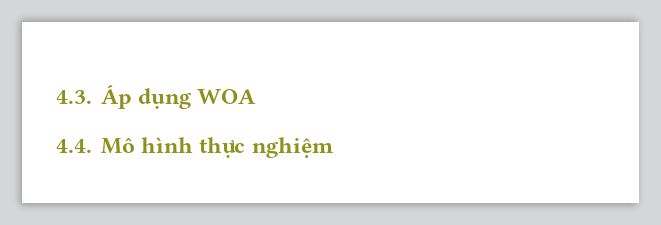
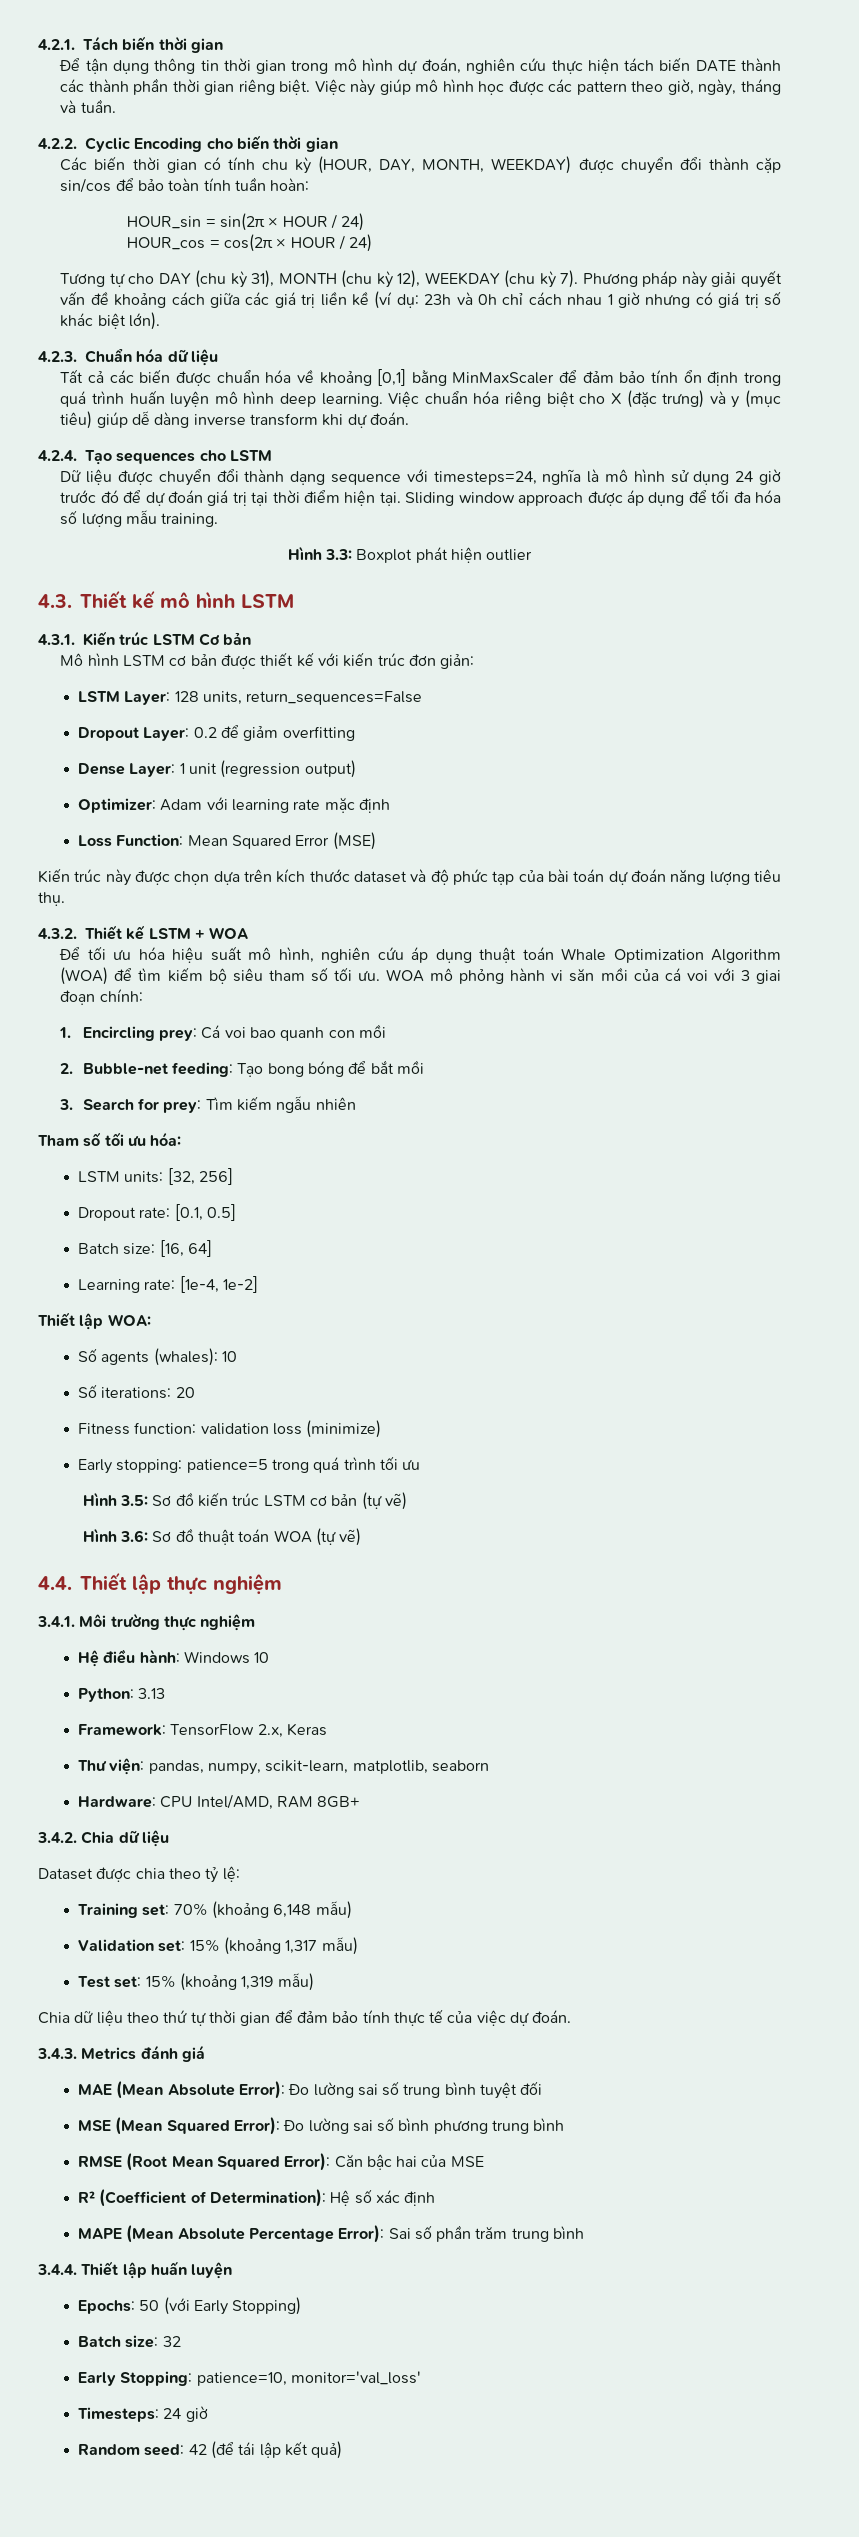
- 4.3. Áp dụng WOA
- 4.4. Mô hình thực nghiệm
+ 4.2.1. Tách biến thời gian
+ Để tận dụng thông tin thời gian trong mô hình dự đoán, nghiên cứu thực hiện tách biến DATE thành các thành phần thời gian riêng biệt. Việc này giúp mô hình học được các pattern theo giờ, ngày, tháng và tuần.
+ 4.2.2. Cyclic Encoding cho biến thời gian
+ Các biến thời gian có tính chu kỳ (HOUR, DAY, MONTH, WEEKDAY) được chuyển đổi thành cặp sin/cos để bảo toàn tính tuần hoàn:
+ HOUR_sin = sin(2π × HOUR / 24)
+ HOUR_cos = cos(2π × HOUR / 24)
+ Tương tự cho DAY (chu kỳ 31), MONTH (chu kỳ 12), WEEKDAY (chu kỳ 7). Phương pháp này giải quyết vấn đề khoảng cách giữa các giá trị liền kề (ví dụ: 23h và 0h chỉ cách nhau 1 giờ nhưng có giá trị số khác biệt lớn).
+ 4.2.3. Chuẩn hóa dữ liệu
+ Tất cả các biến được chuẩn hóa về khoảng [0,1] bằng MinMaxScaler để đảm bảo tính ổn định trong quá trình huấn luyện mô hình deep learning. Việc chuẩn hóa riêng biệt cho X (đặc trưng) và y (mục tiêu) giúp dễ dàng inverse transform khi dự đoán.
+ 4.2.4. Tạo sequences cho LSTM
+ Dữ liệu được chuyển đổi thành dạng sequence với timesteps=24, nghĩa là mô hình sử dụng 24 giờ trước đó để dự đoán giá trị tại thời điểm hiện tại. Sliding window approach được áp dụng để tối đa hóa số lượng mẫu training.
+ Hình 3.3: Boxplot phát hiện outlier
+ 4.3. Thiết kế mô hình LSTM
+ 4.3.1. Kiến trúc LSTM Cơ bản
+ Mô hình LSTM cơ bản được thiết kế với kiến trúc đơn giản:
+ LSTM Layer: 128 units, return_sequences=False
+ Dropout Layer: 0.2 để giảm overfitting
+ Dense Layer: 1 unit (regression output)
+ Optimizer: Adam với learning rate mặc định
+ Loss Function: Mean Squared Error (MSE)
+ Kiến trúc này được chọn dựa trên kích thước dataset và độ phức tạp của bài toán dự đoán năng lượng tiêu thụ.
+ 4.3.2. Thiết kế LSTM + WOA
+ Để tối ưu hóa hiệu suất mô hình, nghiên cứu áp dụng thuật toán Whale Optimization Algorithm (WOA) để tìm kiếm bộ siêu tham số tối ưu. WOA mô phỏng hành vi săn mồi của cá voi với 3 giai đoạn chính:
+ 1. Encircling prey: Cá voi bao quanh con mồi
+ 2. Bubble-net feeding: Tạo bong bóng để bắt mồi
+ 3. Search for prey: Tìm kiếm ngẫu nhiên
+ Tham số tối ưu hóa:
+ LSTM units: [32, 256]
+ Dropout rate: [0.1, 0.5]
+ Batch size: [16, 64]
+ Learning rate: [1e-4, 1e-2]
+ Thiết lập WOA:
+ Số agents (whales): 10
+ Số iterations: 20
+ Fitness function: validation loss (minimize)
+ Early stopping: patience=5 trong quá trình tối ưu
+ Hình 3.5: Sơ đồ kiến trúc LSTM cơ bản (tự vẽ)
+ Hình 3.6: Sơ đồ thuật toán WOA (tự vẽ)
+ 4.4. Thiết lập thực nghiệm
+ 3.4.1. Môi trường thực nghiệm
+ Hệ điều hành: Windows 10
+ Python: 3.13
+ Framework: TensorFlow 2.x, Keras
+ Thư viện: pandas, numpy, scikit-learn, matplotlib, seaborn
+ Hardware: CPU Intel/AMD, RAM 8GB+
+ 3.4.2. Chia dữ liệu
+ Dataset được chia theo tỷ lệ:
+ Training set: 70% (khoảng 6,148 mẫu)
+ Validation set: 15% (khoảng 1,317 mẫu)
+ Test set: 15% (khoảng 1,319 mẫu)
+ Chia dữ liệu theo thứ tự thời gian để đảm bảo tính thực tế của việc dự đoán.
+ 3.4.3. Metrics đánh giá
+ MAE (Mean Absolute Error): Đo lường sai số trung bình tuyệt đối
+ MSE (Mean Squared Error): Đo lường sai số bình phương trung bình
+ RMSE (Root Mean Squared Error): Căn bậc hai của MSE
+ R² (Coefficient of Determination): Hệ số xác định
+ MAPE (Mean Absolute Percentage Error): Sai số phần trăm trung bình
+ 3.4.4. Thiết lập huấn luyện
+ Epochs: 50 (với Early Stopping)
+ Batch size: 32
+ Early Stopping: patience=10, monitor='val_loss'
+ Timesteps: 24 giờ
+ Random seed: 42 (để tái lập kết quả)

